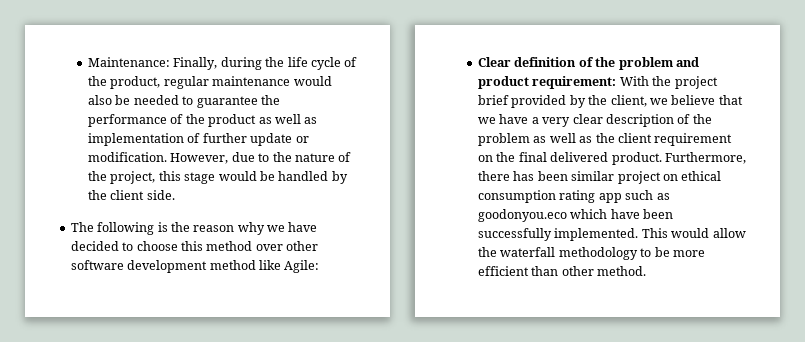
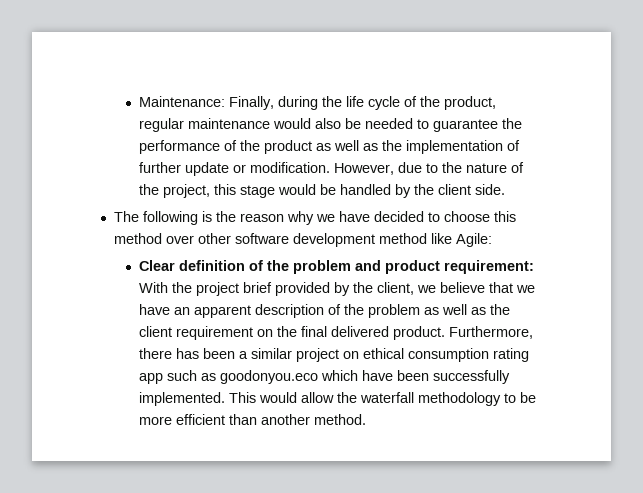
- Maintenance: Finally, during the life cycle of the product, regular maintenance would also be needed to guarantee the performance of the product as well as implementation of further update or modification.
+ Maintenance: Finally, during the life cycle of the product, regular maintenance would also be needed to guarantee the performance of the product as well as the implementation of further update or modification.
- Clear definition of the problem and product requirement: With the project brief provided by the client, we believe that we have a very clear description of the problem as well as the client requirement on the final delivered product.
+ Clear definition of the problem and product requirement: With the project brief provided by the client, we believe that we have an apparent description of the problem as well as the client requirement on the final delivered product.
- Furthermore, there has been similar project on ethical consumption rating app such as goodonyou.eco which have been successfully implemented.
+ Furthermore, there has been a similar project on ethical consumption rating app such as goodonyou.eco which have been successfully implemented.
- This would allow the waterfall methodology to be more efficient than other method.
+ This would allow the waterfall methodology to be more efficient than another method.

